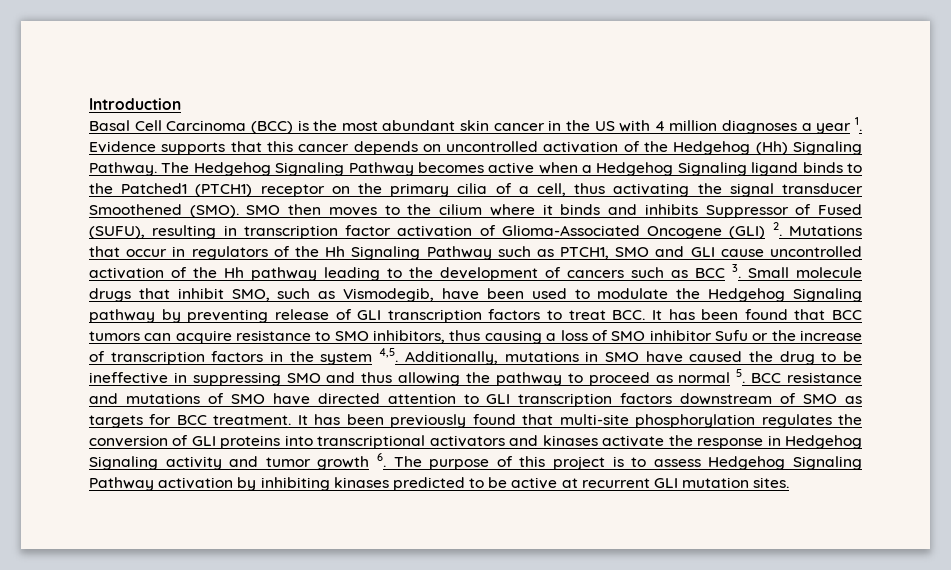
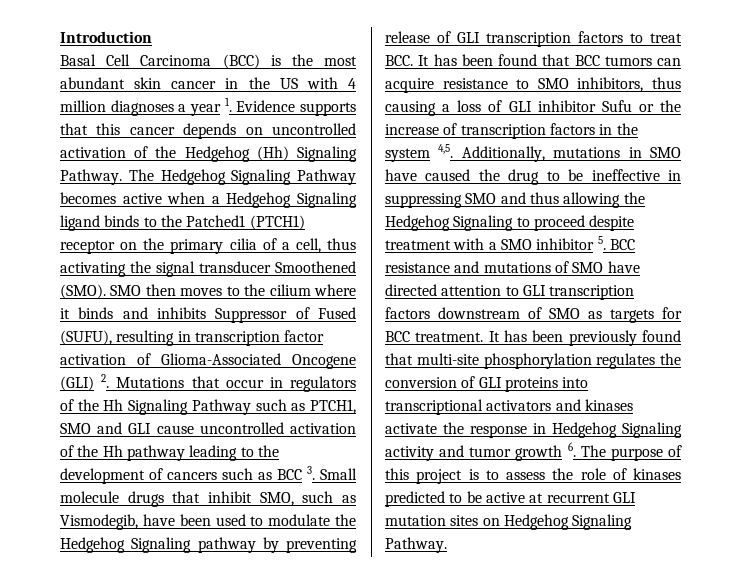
- SMO then moves to the cilium where it binds and inhibits Suppressor of Fused (SUFU), resulting in transcription factor activation of Glioma-Associated Oncogene (GLI) 2. Mutations that occur in regulators of the Hh Signaling Pathway such as PTCH1, SMO and GLI cause uncontrolled activation of the Hh pathway leading to the development of cancers such as BCC 3. Small molecule drugs that inhibit SMO, such as Vismodegib, have been used to modulate the Hedgehog Signaling pathway by preventing release of GLI transcription factors to treat BCC. It has been found that BCC tumors can acquire resistance to SMO inhibitors, thus causing a loss of SMO inhibitor Sufu or the increase of transcription factors in the system 4,5.
+ SMO then moves to the cilium where it binds and inhibits Suppressor of Fused (SUFU), resulting in transcription factor activation of Glioma-Associated Oncogene (GLI) 2. Mutations that occur in regulators of the Hh Signaling Pathway such as PTCH1, SMO and GLI cause uncontrolled activation of the Hh pathway leading to the development of cancers such as BCC 3. Small molecule drugs that inhibit SMO, such as Vismodegib, have been used to modulate the Hedgehog Signaling pathway by preventing release of GLI transcription factors to treat BCC. It has been found that BCC tumors can acquire resistance to SMO inhibitors, thus causing a loss of GLI inhibitor Sufu or the increase of transcription factors in the system 4,5.
- Additionally, mutations in SMO have caused the drug to be ineffective in suppressing SMO and thus allowing the pathway to proceed as normal 5. BCC resistance and mutations of SMO have directed attention to GLI transcription factors downstream of SMO as targets for BCC treatment.
+ Additionally, mutations in SMO have caused the drug to be ineffective in suppressing SMO and thus allowing the Hedgehog Signaling to proceed despite treatment with a SMO inhibitor 5. BCC resistance and mutations of SMO have directed attention to GLI transcription factors downstream of SMO as targets for BCC treatment.
- It has been previously found that multi-site phosphorylation regulates the conversion of GLI proteins into transcriptional activators and kinases activate the response in Hedgehog Signaling activity and tumor growth 6. The purpose of this project is to assess Hedgehog Signaling Pathway activation by inhibiting kinases predicted to be active at recurrent GLI mutation sites.
+ It has been previously found that multi-site phosphorylation regulates the conversion of GLI proteins into transcriptional activators and kinases activate the response in Hedgehog Signaling activity and tumor growth 6. The purpose of this project is to assess the role of kinases predicted to be active at recurrent GLI mutation sites on Hedgehog Signaling Pathway.

